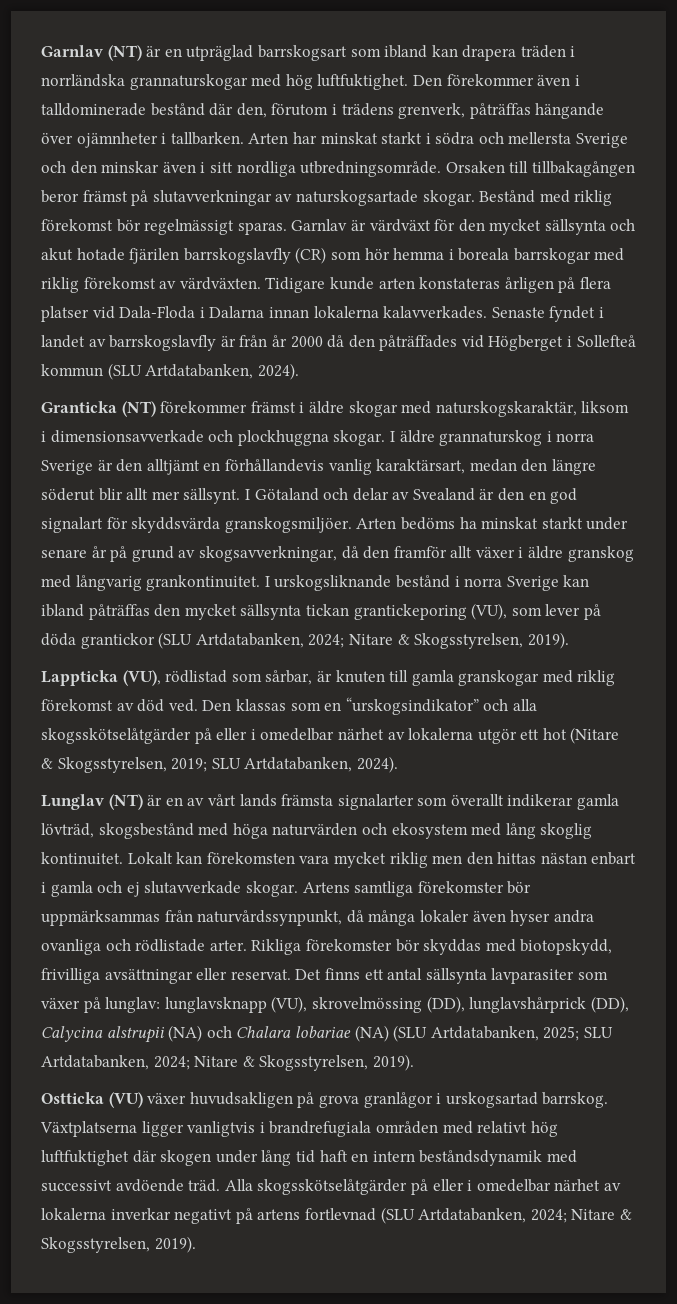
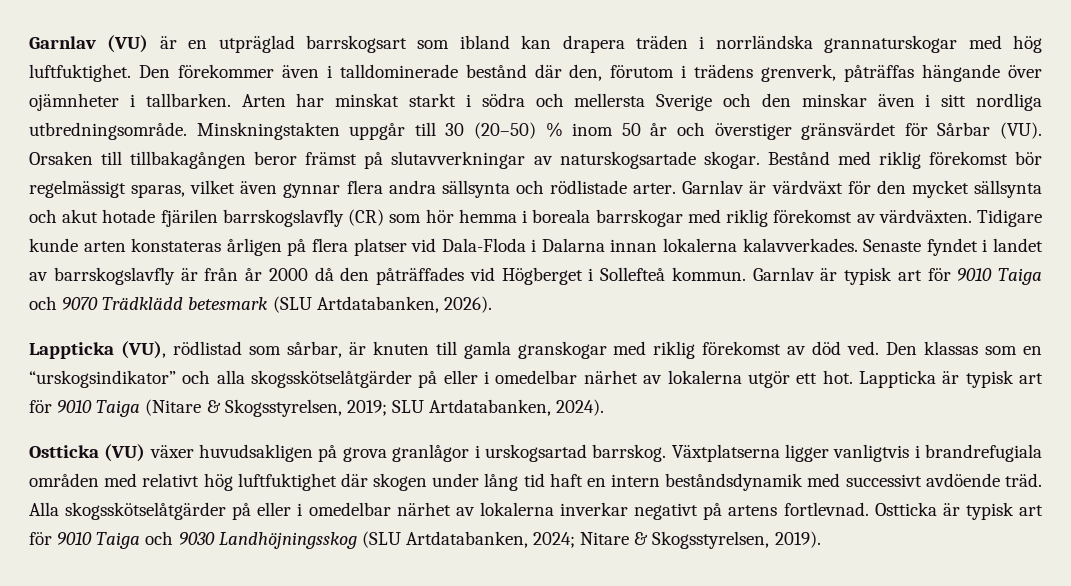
- Garnlav (NT) är en utpräglad barrskogsart som ibland kan drapera träden i norrländska grannaturskogar med hög luftfuktighet.
+ Garnlav (VU) är en utpräglad barrskogsart som ibland kan drapera träden i norrländska grannaturskogar med hög luftfuktighet.
- Orsaken till tillbakagången beror främst på slutavverkningar av naturskogsartade skogar.
+ Minskningstakten uppgår till 30 (20–50) % inom 50 år och överstiger gränsvärdet för Sårbar (VU). Orsaken till tillbakagången beror främst på slutavverkningar av naturskogsartade skogar.
- Bestånd med riklig förekomst bör regelmässigt sparas.
+ Bestånd med riklig förekomst bör regelmässigt sparas, vilket även gynnar flera andra sällsynta och rödlistade arter.
- Senaste fyndet i landet av barrskogslavfly är från år 2000 då den påträffades vid Högberget i Sollefteå kommun (SLU Artdatabanken, 2024).
- Granticka (NT) förekommer främst i äldre skogar med naturskogskaraktär, liksom i dimensionsavverkade och plockhuggna skogar. I äldre grannaturskog i norra Sverige är den alltjämt en förhållandevis vanlig karaktärsart, medan den längre söderut blir allt mer sällsynt. I Götaland och delar av Svealand är den en god signalart för skyddsvärda granskogsmiljöer. Arten bedöms ha minskat starkt under senare år på grund av skogsavverkningar, då den framför allt växer i äldre granskog med långvarig grankontinuitet. I urskogsliknande bestånd i norra Sverige kan ibland påträffas den mycket sällsynta tickan grantickeporing (VU), som lever på döda grantickor (SLU Artdatabanken, 2024; Nitare & Skogsstyrelsen, 2019).
+ Senaste fyndet i landet av barrskogslavfly är från år 2000 då den påträffades vid Högberget i Sollefteå kommun. Garnlav är typisk art för 9010 Taiga och 9070 Trädklädd betesmark (SLU Artdatabanken, 2026).
- Den klassas som en “urskogsindikator” och alla skogsskötselåtgärder på eller i omedelbar närhet av lokalerna utgör ett hot (Nitare & Skogsstyrelsen, 2019; SLU Artdatabanken, 2024).
+ Den klassas som en “urskogsindikator” och alla skogsskötselåtgärder på eller i omedelbar närhet av lokalerna utgör ett hot. Lappticka är typisk art för 9010 Taiga (Nitare & Skogsstyrelsen, 2019; SLU Artdatabanken, 2024).
- Lunglav (NT) är en av vårt lands främsta signalarter som överallt indikerar gamla lövträd, skogsbestånd med höga naturvärden och ekosystem med lång skoglig kontinuitet. Lokalt kan förekomsten vara mycket riklig men den hittas nästan enbart i gamla och ej slutavverkade skogar. Artens samtliga förekomster bör uppmärksammas från naturvårdssynpunkt, då många lokaler även hyser andra ovanliga och rödlistade arter. Rikliga förekomster bör skyddas med biotopskydd, frivilliga avsättningar eller reservat. Det finns ett antal sällsynta lavparasiter som växer på lunglav: lunglavsknapp (VU), skrovelmössing (DD), lunglavshårprick (DD), Calycina alstrupii (NA) och Chalara lobariae (NA) (SLU Artdatabanken, 2025; SLU Artdatabanken, 2024; Nitare & Skogsstyrelsen, 2019).
- Alla skogsskötselåtgärder på eller i omedelbar närhet av lokalerna inverkar negativt på artens fortlevnad (SLU Artdatabanken, 2024; Nitare & Skogsstyrelsen, 2019).
+ Alla skogsskötselåtgärder på eller i omedelbar närhet av lokalerna inverkar negativt på artens fortlevnad. Ostticka är typisk art för 9010 Taiga och 9030 Landhöjningsskog (SLU Artdatabanken, 2024; Nitare & Skogsstyrelsen, 2019).

